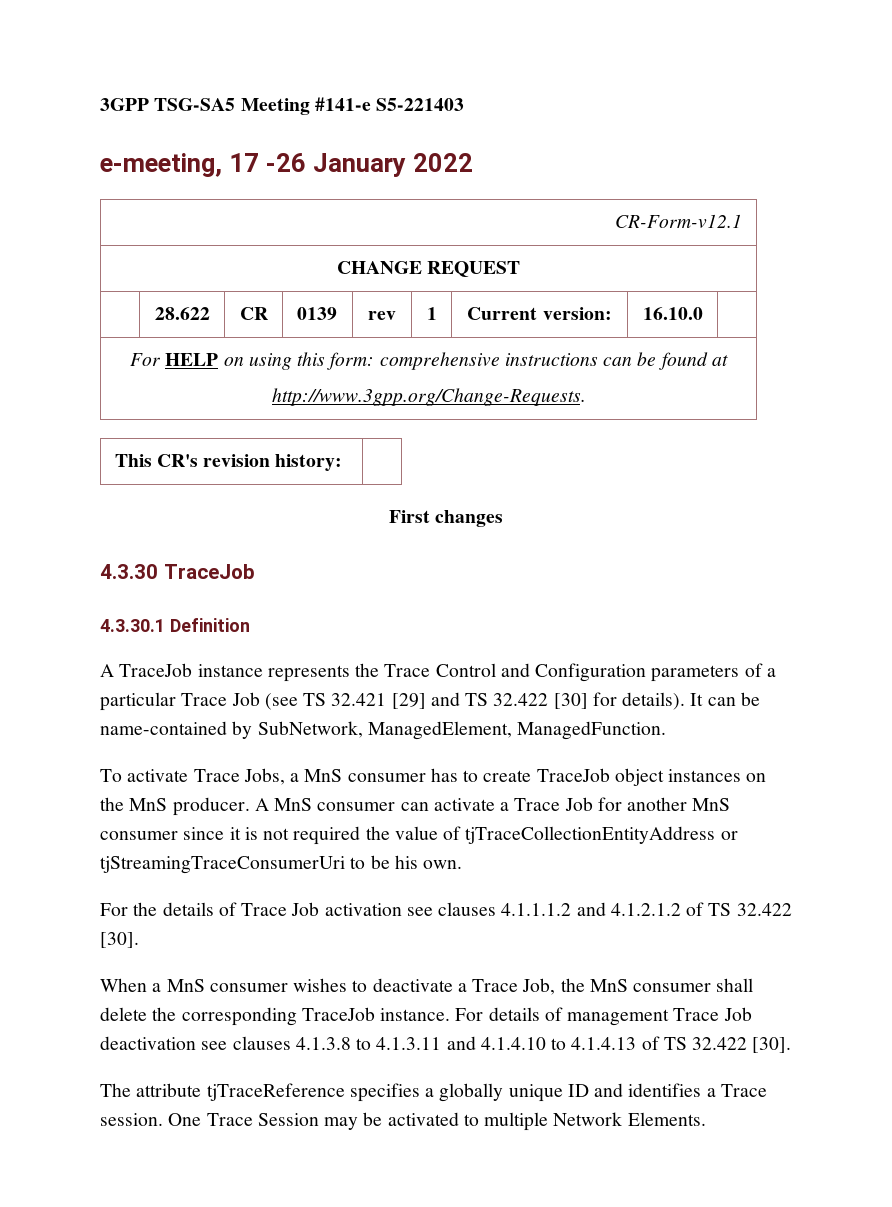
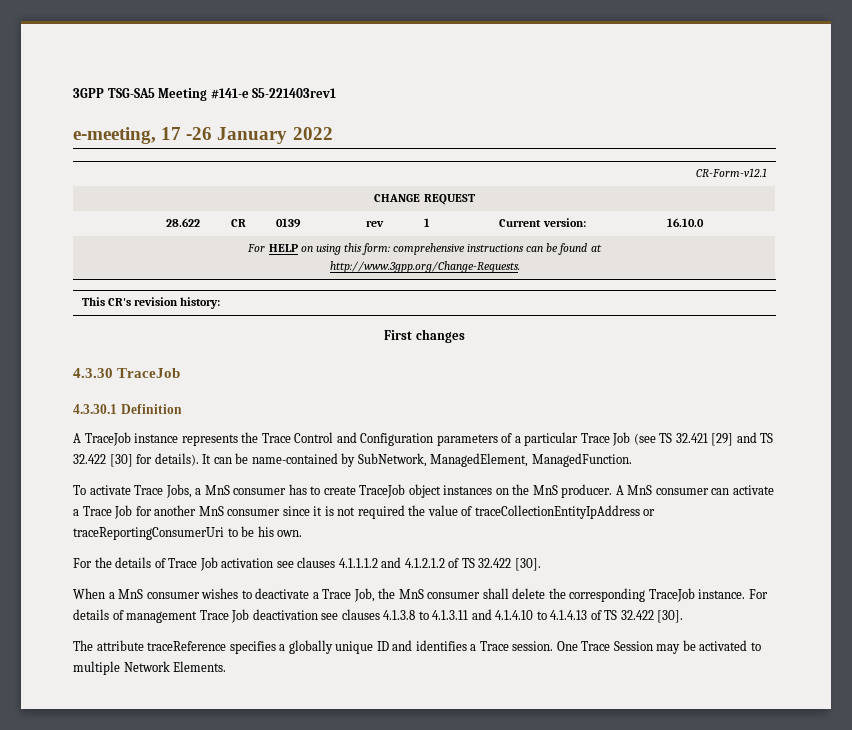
- 3GPP TSG-SA5 Meeting #141-e S5-221403
+ 3GPP TSG-SA5 Meeting #141-e S5-221403rev1
- A MnS consumer can activate a Trace Job for another MnS consumer since it is not required the value of tjTraceCollectionEntityAddress or tjStreamingTraceConsumerUri to be his own.
+ A MnS consumer can activate a Trace Job for another MnS consumer since it is not required the value of traceCollectionEntityIpAddress or traceReportingConsumerUri to be his own.
- The attribute tjTraceReference specifies a globally unique ID and identifies a Trace session.
+ The attribute traceReference specifies a globally unique ID and identifies a Trace session.

